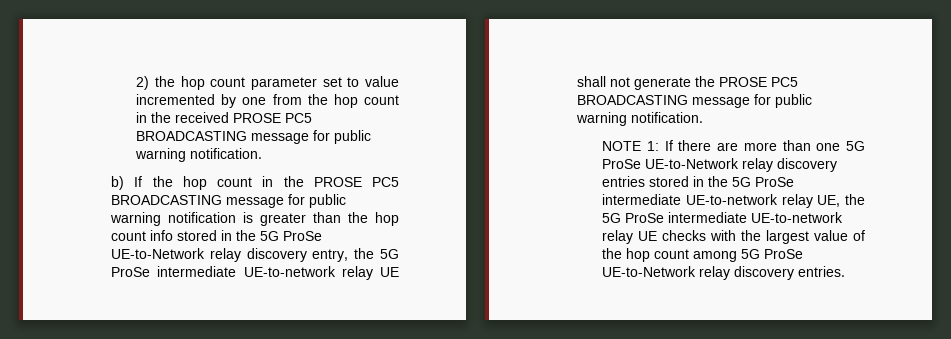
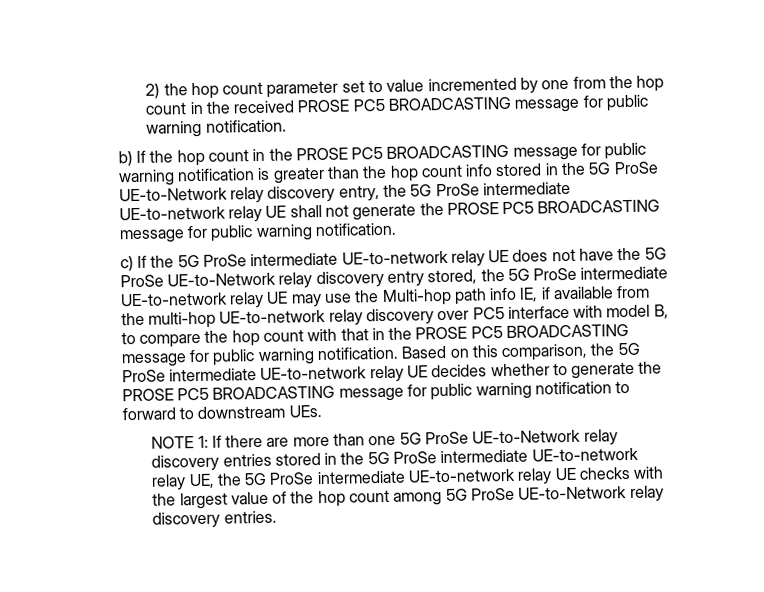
+ c) If the 5G ProSe intermediate UE-to-network relay UE does not have the 5G ProSe UE-to-Network relay discovery entry stored, the 5G ProSe intermediate UE-to-network relay UE may use the Multi-hop path info IE, if available from the multi-hop UE-to-network relay discovery over PC5 interface with model B, to compare the hop count with that in the PROSE PC5 BROADCASTING message for public warning notification. Based on this comparison, the 5G ProSe intermediate UE-to-network relay UE decides whether to generate the PROSE PC5 BROADCASTING message for public warning notification to forward to downstream UEs.

